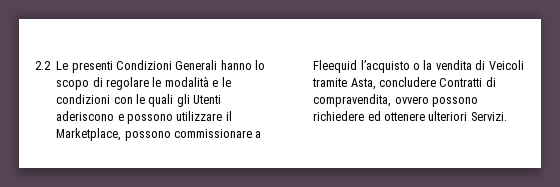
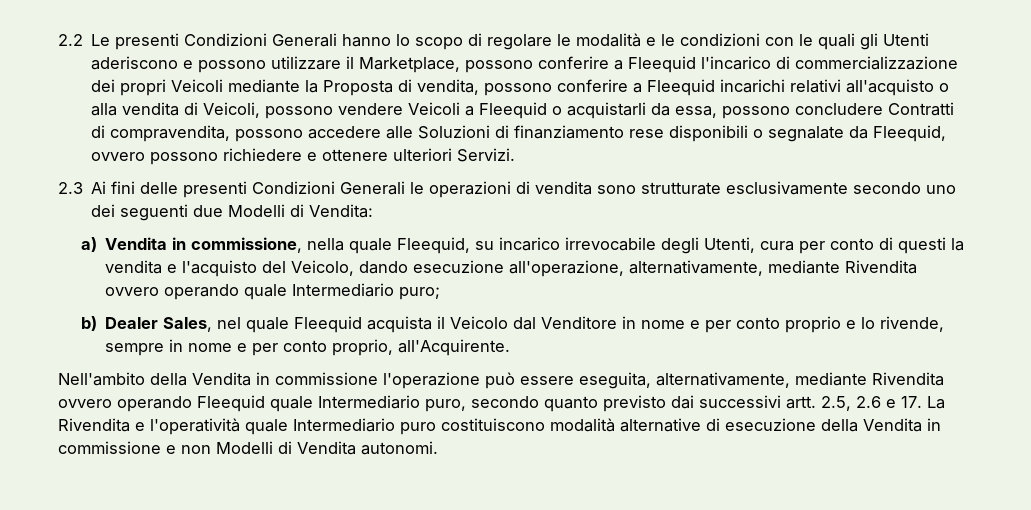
- 2.2 Le presenti Condizioni Generali hanno lo scopo di regolare le modalità e le condizioni con le quali gli Utenti aderiscono e possono utilizzare il Marketplace, possono commissionare a Fleequid l’acquisto o la vendita di Veicoli tramite Asta, concludere Contratti di compravendita, ovvero possono richiedere ed ottenere ulteriori Servizi.
+ 2.2 Le presenti Condizioni Generali hanno lo scopo di regolare le modalità e le condizioni con le quali gli Utenti aderiscono e possono utilizzare il Marketplace, possono conferire a Fleequid l'incarico di commercializzazione dei propri Veicoli mediante la Proposta di vendita, possono conferire a Fleequid incarichi relativi all'acquisto o alla vendita di Veicoli, possono vendere Veicoli a Fleequid o acquistarli da essa, possono concludere Contratti di compravendita, possono accedere alle Soluzioni di finanziamento rese disponibili o segnalate da Fleequid, ovvero possono richiedere e ottenere ulteriori Servizi.
+ 2.3 Ai fini delle presenti Condizioni Generali le operazioni di vendita sono strutturate esclusivamente secondo uno dei seguenti due Modelli di Vendita:
+ a) Vendita in commissione, nella quale Fleequid, su incarico irrevocabile degli Utenti, cura per conto di questi la vendita e l'acquisto del Veicolo, dando esecuzione all'operazione, alternativamente, mediante Rivendita ovvero operando quale Intermediario puro;
+ b) Dealer Sales, nel quale Fleequid acquista il Veicolo dal Venditore in nome e per conto proprio e lo rivende, sempre in nome e per conto proprio, all'Acquirente.
+ Nell'ambito della Vendita in commissione l'operazione può essere eseguita, alternativamente, mediante Rivendita ovvero operando Fleequid quale Intermediario puro, secondo quanto previsto dai successivi artt. 2.5, 2.6 e 17. La Rivendita e l'operatività quale Intermediario puro costituiscono modalità alternative di esecuzione della Vendita in commissione e non Modelli di Vendita autonomi.

